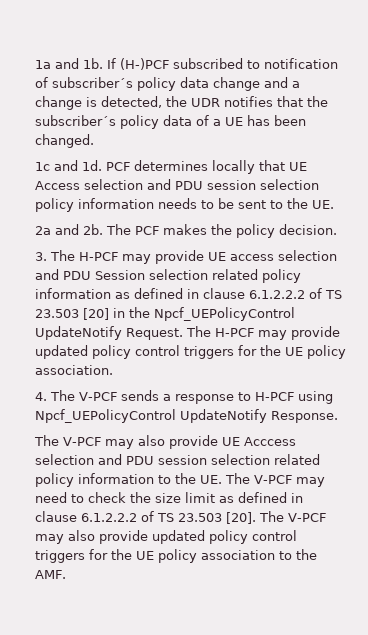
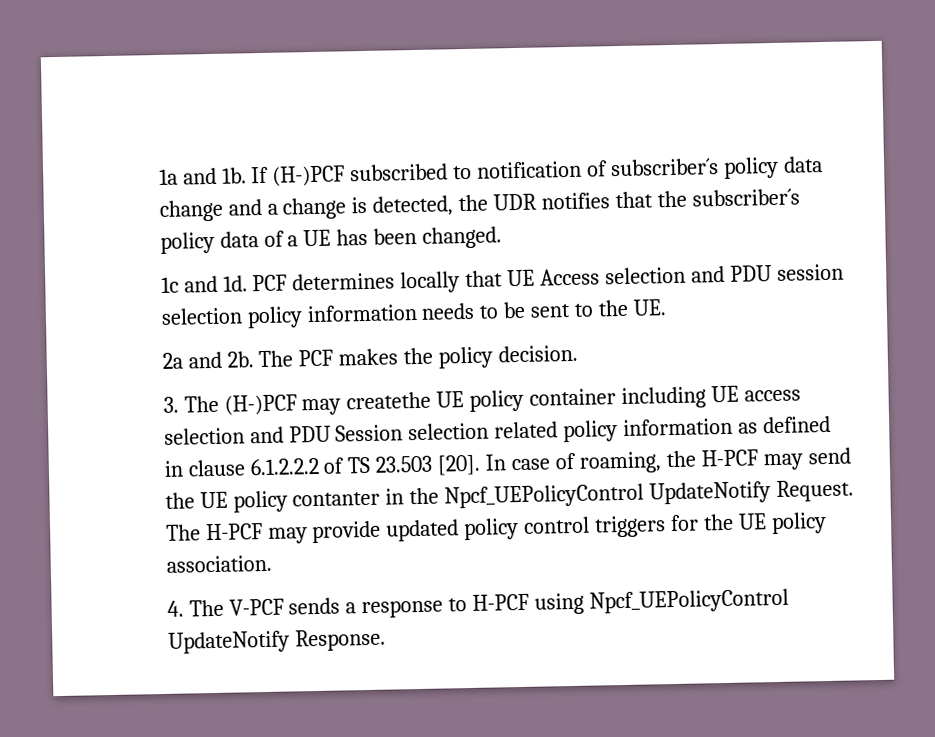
- 3. The H-PCF may provide UE access selection and PDU Session selection related policy information as defined in clause 6.1.2.2.2 of TS 23.503 [20] in the Npcf_UEPolicyControl UpdateNotify Request.
+ 3. The (H-)PCF may createthe UE policy container including UE access selection and PDU Session selection related policy information as defined in clause 6.1.2.2.2 of TS 23.503 [20]. In case of roaming, the H-PCF may send the UE policy contanter in the Npcf_UEPolicyControl UpdateNotify Request.
- The V-PCF may also provide UE Acccess selection and PDU session selection related policy information to the UE. The V-PCF may need to check the size limit as defined in clause 6.1.2.2.2 of TS 23.503 [20]. The V-PCF may also provide updated policy control triggers for the UE policy association to the AMF.

